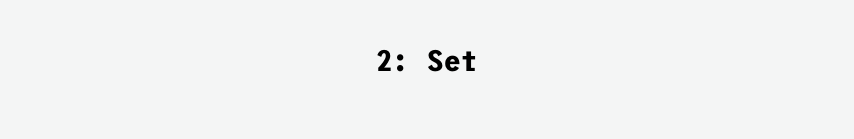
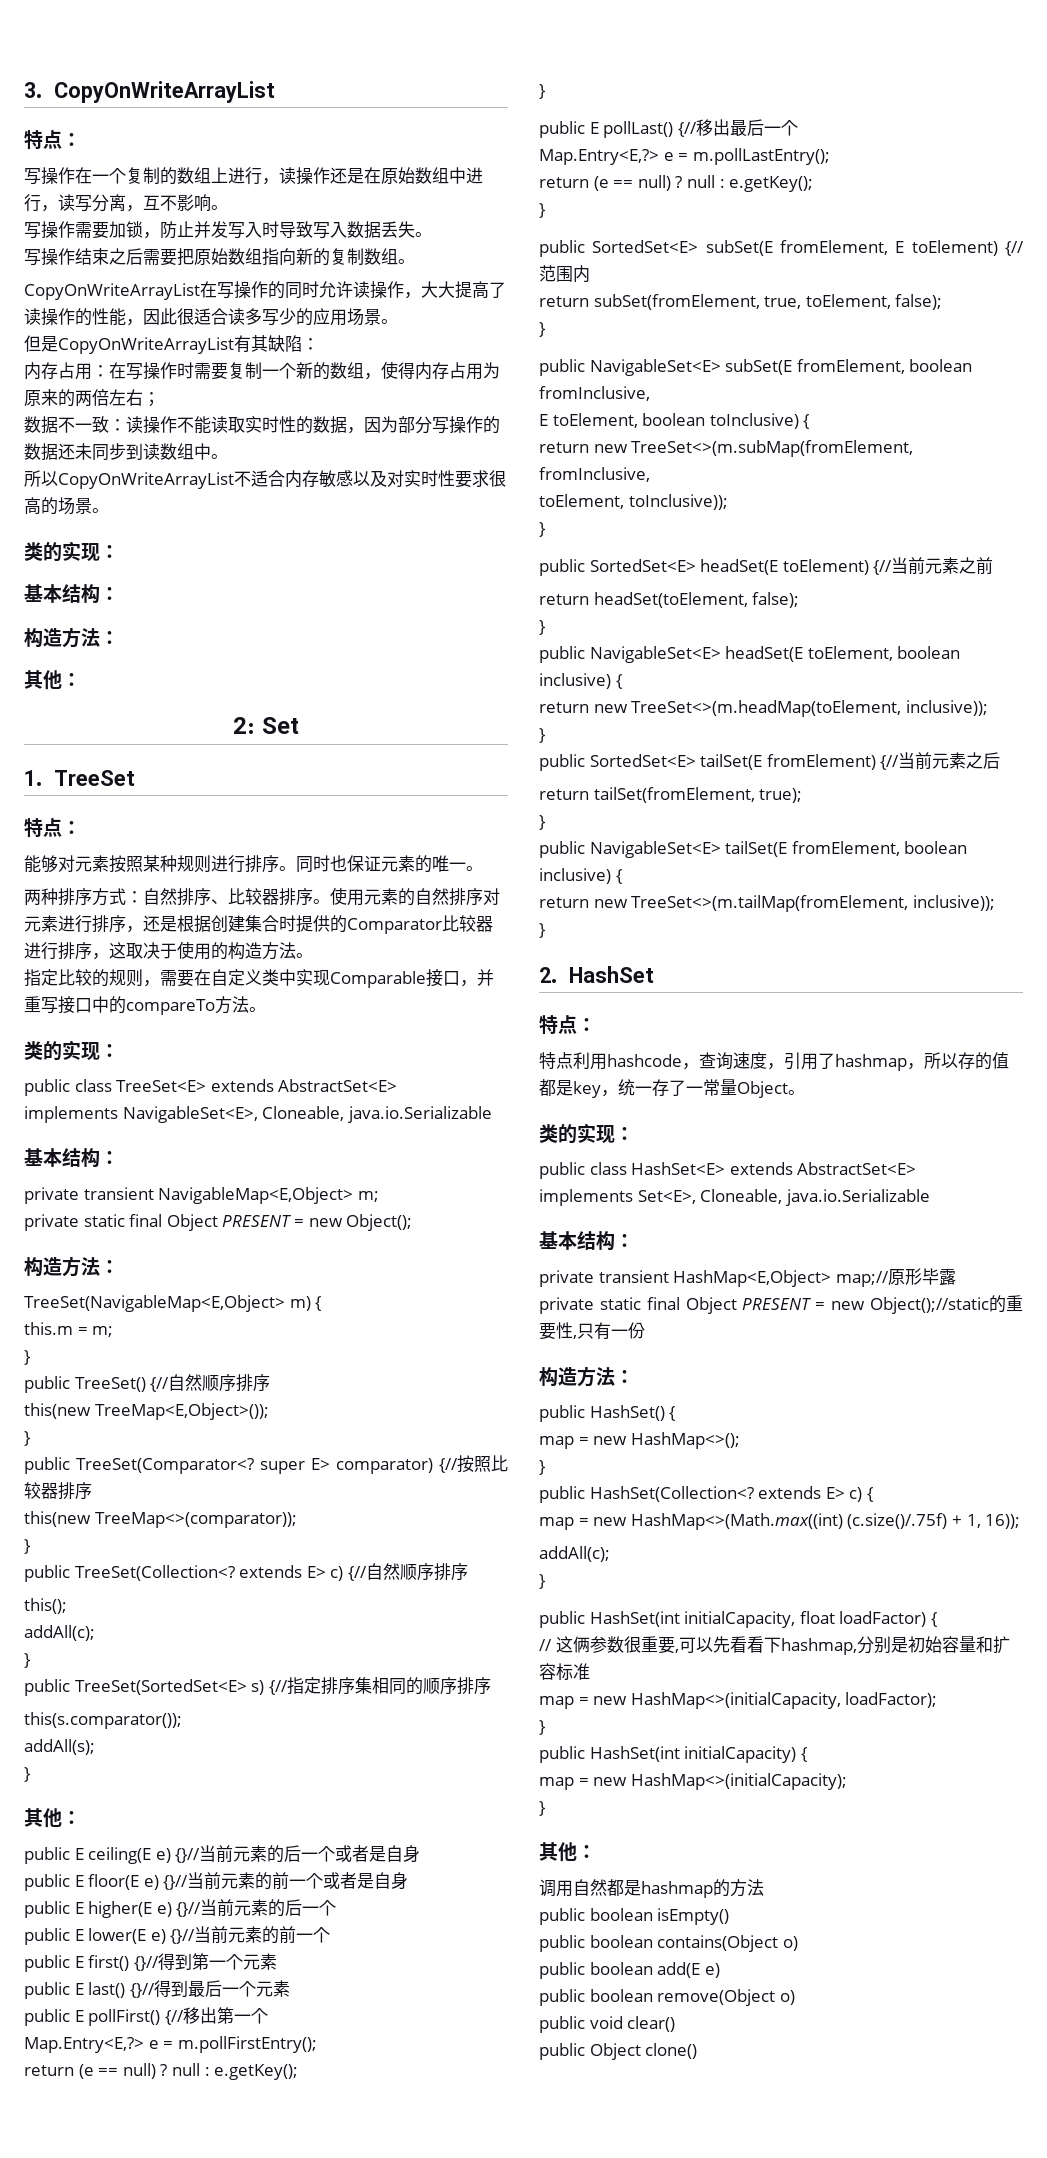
+ 3. CopyOnWriteArrayList
+ 特点：
+ 写操作在一个复制的数组上进行，读操作还是在原始数组中进行，读写分离，互不影响。
+ 写操作需要加锁，防止并发写入时导致写入数据丢失。
+ 写操作结束之后需要把原始数组指向新的复制数组。
+ CopyOnWriteArrayList在写操作的同时允许读操作，大大提高了读操作的性能，因此很适合读多写少的应用场景。
+ 但是CopyOnWriteArrayList有其缺陷：
+ 内存占用：在写操作时需要复制一个新的数组，使得内存占用为原来的两倍左右；
+ 数据不一致：读操作不能读取实时性的数据，因为部分写操作的数据还未同步到读数组中。
+ 所以CopyOnWriteArrayList不适合内存敏感以及对实时性要求很高的场景。
+ 类的实现：
+ 基本结构：
+ 构造方法：
+ 其他：
  2: Set
+ 1. TreeSet
+ 特点：
+ 能够对元素按照某种规则进行排序。同时也保证元素的唯一。
+ 两种排序方式：自然排序、比较器排序。使用元素的自然排序对元素进行排序，还是根据创建集合时提供的Comparator比较器进行排序，这取决于使用的构造方法。
+ 指定比较的规则，需要在自定义类中实现Comparable接口，并重写接口中的compareTo方法。
+ 类的实现：
+ public class TreeSet<E> extends AbstractSet<E>
+ implements NavigableSet<E>, Cloneable, java.io.Serializable
+ 基本结构：
+ private transient NavigableMap<E,Object> m;
+ private static final Object PRESENT = new Object();
+ 构造方法：
+ TreeSet(NavigableMap<E,Object> m) {
+ this.m = m;
+ }
+ public TreeSet() {//自然顺序排序
+ this(new TreeMap<E,Object>());
+ }
+ public TreeSet(Comparator<? super E> comparator) {//按照比较器排序
+ this(new TreeMap<>(comparator));
+ }
+ public TreeSet(Collection<? extends E> c) {//自然顺序排序
+ this();
+ addAll(c);
+ }
+ public TreeSet(SortedSet<E> s) {//指定排序集相同的顺序排序
+ this(s.comparator());
+ addAll(s);
+ }
+ 其他：
+ public E ceiling(E e) {}//当前元素的后一个或者是自身
+ public E floor(E e) {}//当前元素的前一个或者是自身
+ public E higher(E e) {}//当前元素的后一个
+ public E lower(E e) {}//当前元素的前一个
+ public E first() {}//得到第一个元素
+ public E last() {}//得到最后一个元素
+ public E pollFirst() {//移出第一个
+ Map.Entry<E,?> e = m.pollFirstEntry();
+ return (e == null) ? null : e.getKey();
+ }
+ public E pollLast() {//移出最后一个
+ Map.Entry<E,?> e = m.pollLastEntry();
+ return (e == null) ? null : e.getKey();
+ }
+ public SortedSet<E> subSet(E fromElement, E toElement) {//范围内
+ return subSet(fromElement, true, toElement, false);
+ }
+ public NavigableSet<E> subSet(E fromElement, boolean fromInclusive,
+ E toElement, boolean toInclusive) {
+ return new TreeSet<>(m.subMap(fromElement, fromInclusive,
+ toElement, toInclusive));
+ }
+ public SortedSet<E> headSet(E toElement) {//当前元素之前
+ return headSet(toElement, false);
+ }
+ public NavigableSet<E> headSet(E toElement, boolean inclusive) {
+ return new TreeSet<>(m.headMap(toElement, inclusive));
+ }
+ public SortedSet<E> tailSet(E fromElement) {//当前元素之后
+ return tailSet(fromElement, true);
+ }
+ public NavigableSet<E> tailSet(E fromElement, boolean inclusive) {
+ return new TreeSet<>(m.tailMap(fromElement, inclusive));
+ }
+ 2. HashSet
+ 特点：
+ 特点利用hashcode，查询速度，引用了hashmap，所以存的值都是key，统一存了一常量Object。
+ 类的实现：
+ public class HashSet<E> extends AbstractSet<E>
+ implements Set<E>, Cloneable, java.io.Serializable
+ 基本结构：
+ private transient HashMap<E,Object> map;//原形毕露
+ private static final Object PRESENT = new Object();//static的重要性,只有一份
+ 构造方法：
+ public HashSet() {
+ map = new HashMap<>();
+ }
+ public HashSet(Collection<? extends E> c) {
+ map = new HashMap<>(Math.max((int) (c.size()/.75f) + 1, 16));
+ addAll(c);
+ }
+ public HashSet(int initialCapacity, float loadFactor) {
+ // 这俩参数很重要,可以先看看下hashmap,分别是初始容量和扩容标准
+ map = new HashMap<>(initialCapacity, loadFactor);
+ }
+ public HashSet(int initialCapacity) {
+ map = new HashMap<>(initialCapacity);
+ }
+ 其他：
+ 调用自然都是hashmap的方法
+ public boolean isEmpty()
+ public boolean contains(Object o)
+ public boolean add(E e)
+ public boolean remove(Object o)
+ public void clear()
+ public Object clone()

